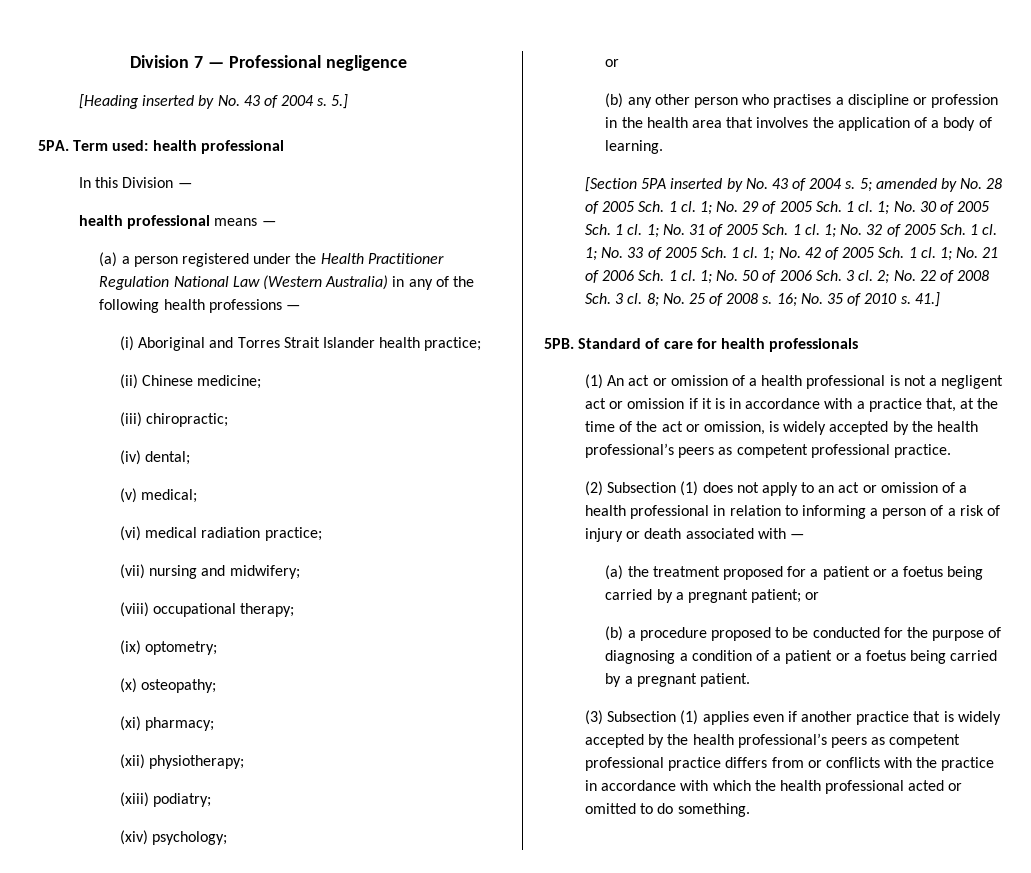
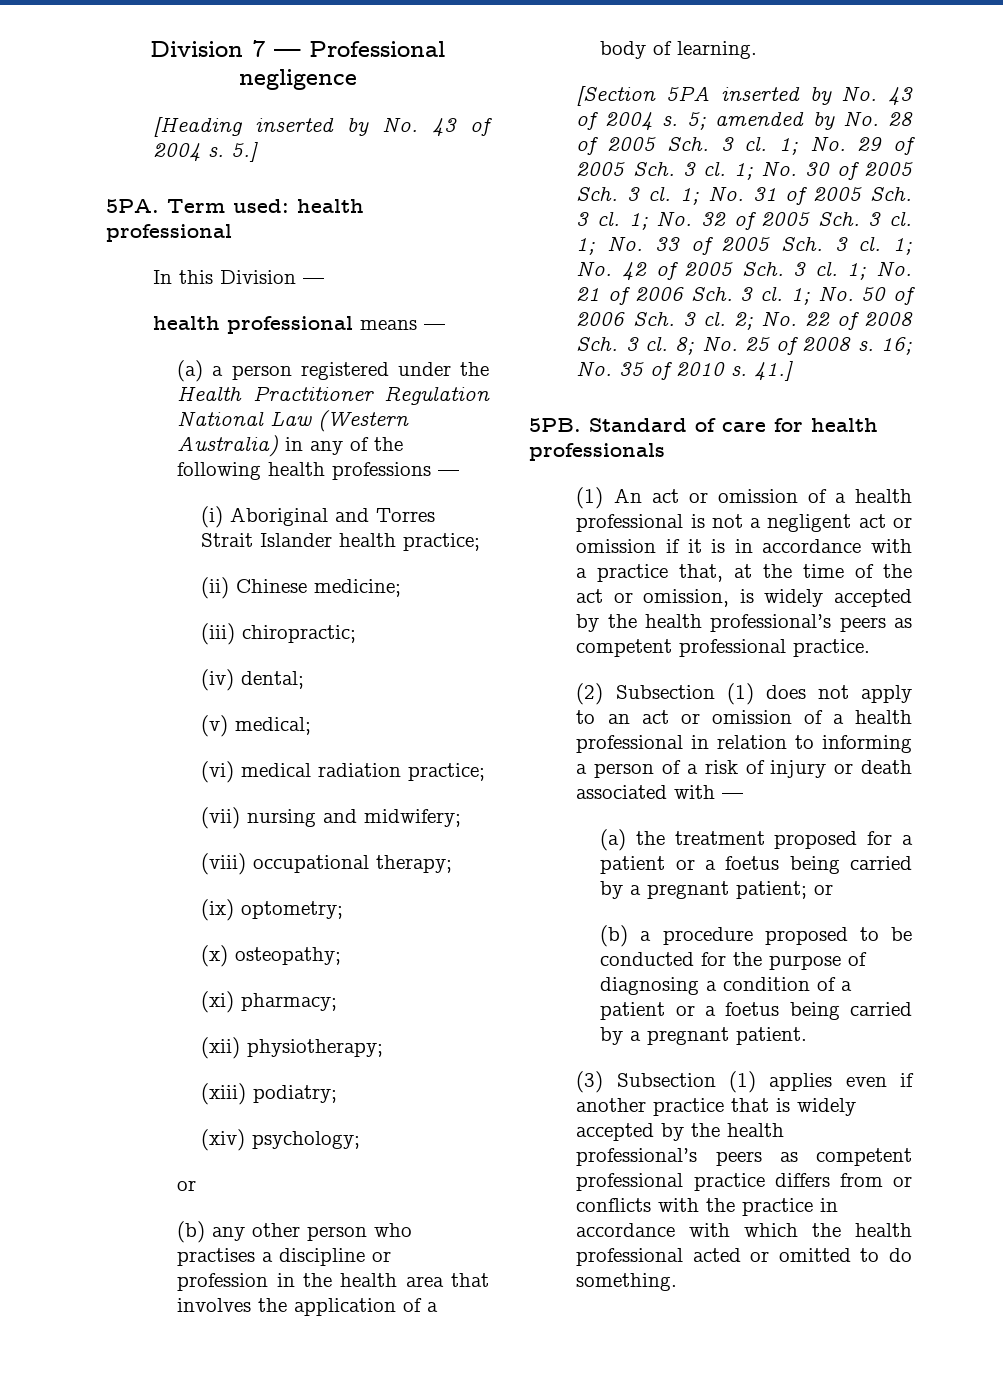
- 5; amended by No. 28 of 2005 Sch. 1 cl.
+ 5; amended by No. 28 of 2005 Sch. 3 cl.
- 1; No. 29 of 2005 Sch. 1 cl.
+ 1; No. 29 of 2005 Sch. 3 cl.
- 1; No. 30 of 2005 Sch. 1 cl.
+ 1; No. 30 of 2005 Sch. 3 cl.
- 1; No. 31 of 2005 Sch. 1 cl.
+ 1; No. 31 of 2005 Sch. 3 cl.
- 1; No. 32 of 2005 Sch. 1 cl.
+ 1; No. 32 of 2005 Sch. 3 cl.
- 1; No. 33 of 2005 Sch. 1 cl.
+ 1; No. 33 of 2005 Sch. 3 cl.
- 1; No. 42 of 2005 Sch. 1 cl.
+ 1; No. 42 of 2005 Sch. 3 cl.
- 1; No. 21 of 2006 Sch. 1 cl.
+ 1; No. 21 of 2006 Sch. 3 cl.

